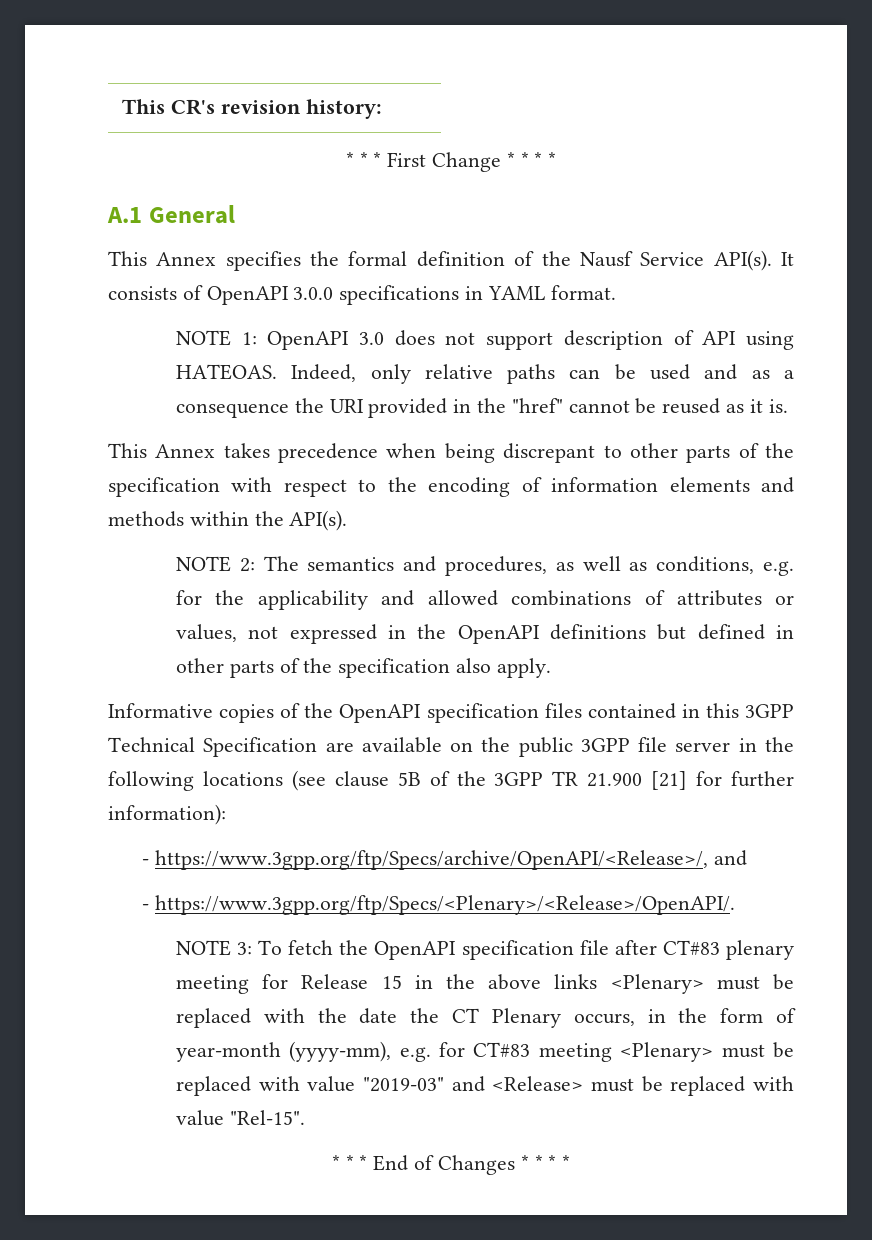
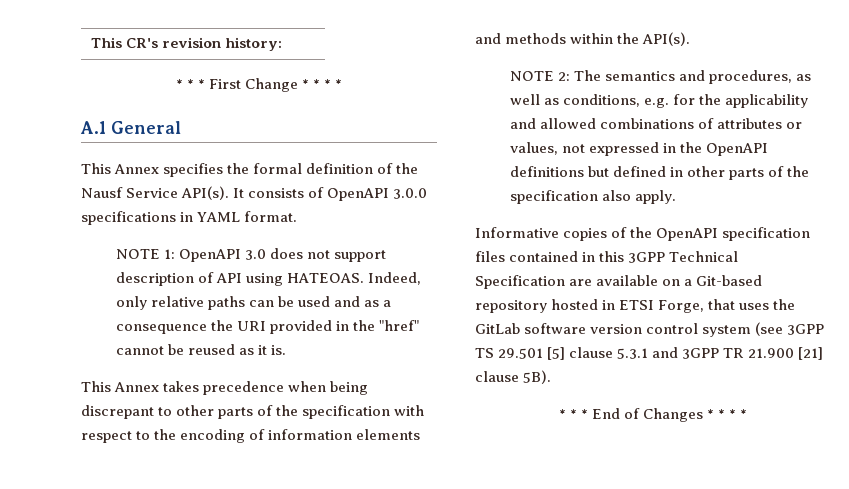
- Informative copies of the OpenAPI specification files contained in this 3GPP Technical Specification are available on the public 3GPP file server in the following locations (see clause 5B of the 3GPP TR 21.900 [21] for further information):
- - https://www.3gpp.org/ftp/Specs/archive/OpenAPI/<Release>/, and
- - https://www.3gpp.org/ftp/Specs/<Plenary>/<Release>/OpenAPI/.
- NOTE 3: To fetch the OpenAPI specification file after CT#83 plenary meeting for Release 15 in the above links <Plenary> must be replaced with the date the CT Plenary occurs, in the form of year-month (yyyy-mm), e.g. for CT#83 meeting <Plenary> must be replaced with value "2019-03" and <Release> must be replaced with value "Rel-15".
+ Informative copies of the OpenAPI specification files contained in this 3GPP Technical Specification are available on a Git-based repository hosted in ETSI Forge, that uses the GitLab software version control system (see 3GPP TS 29.501 [5] clause 5.3.1 and 3GPP TR 21.900 [21] clause 5B).

